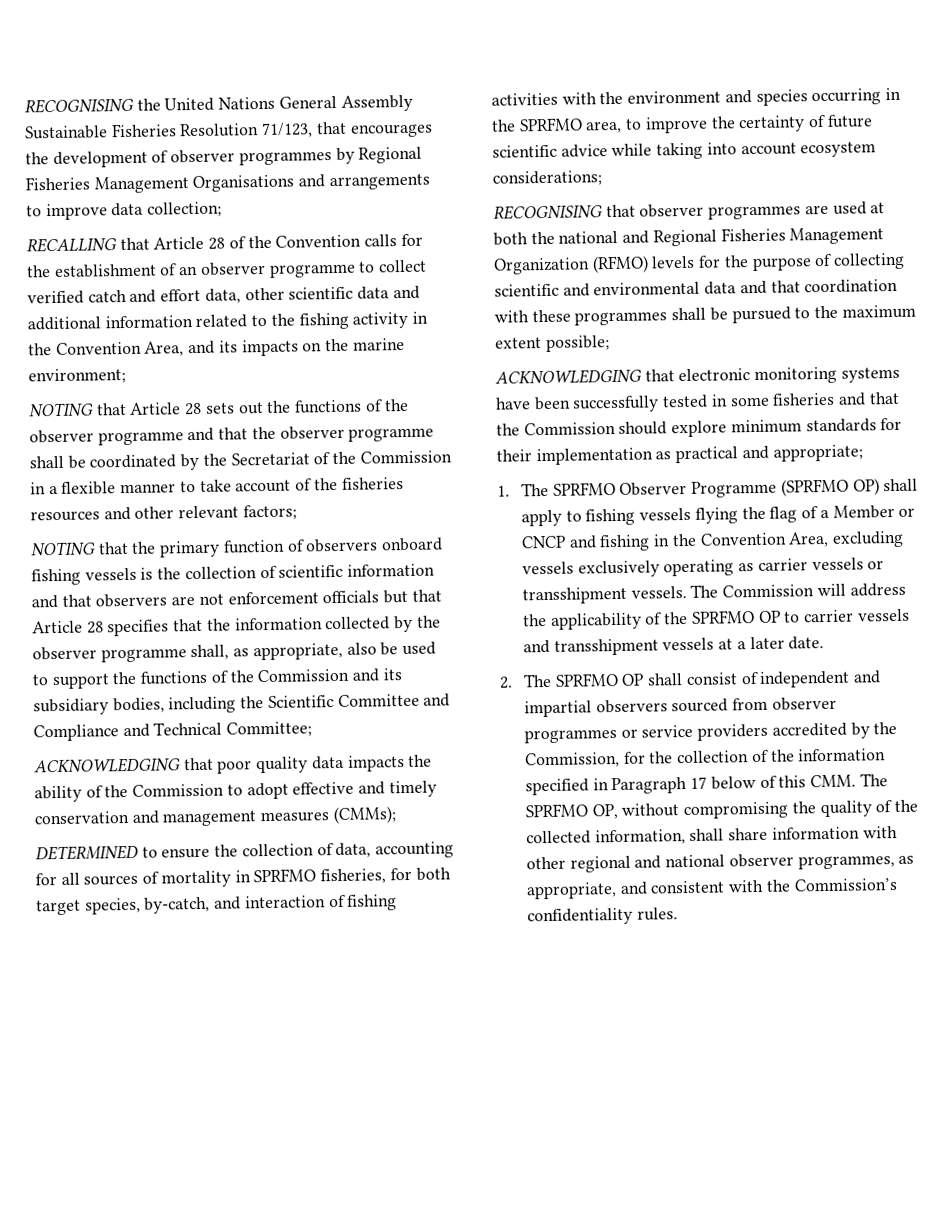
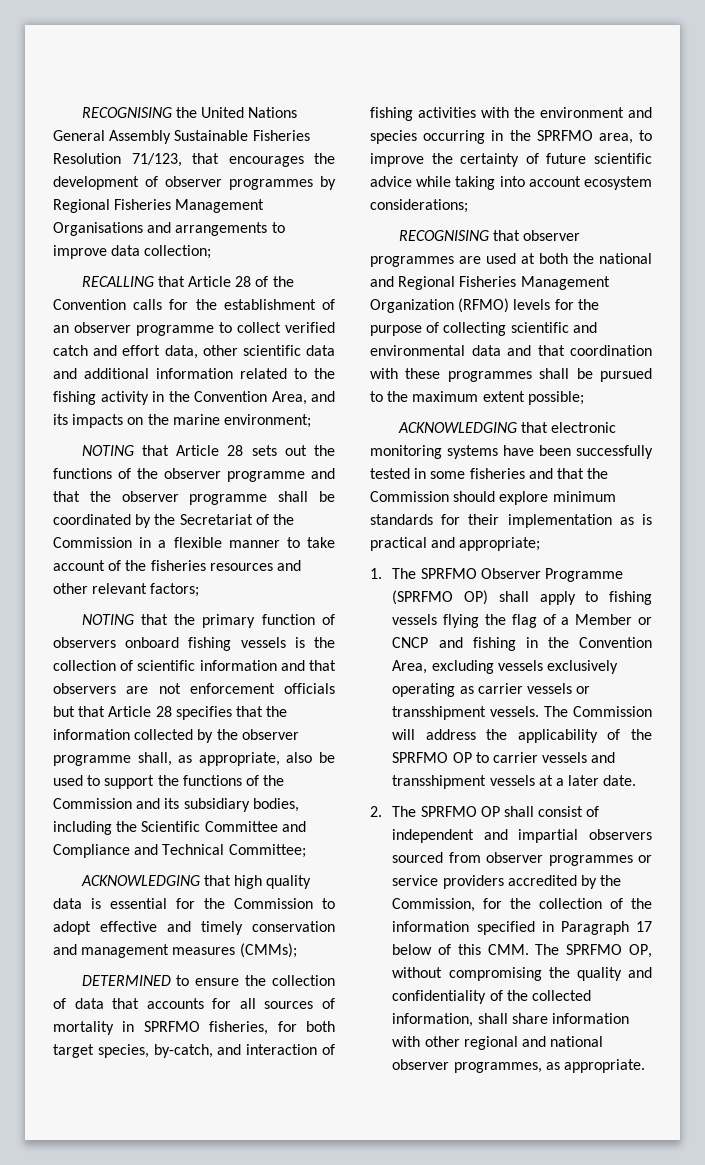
- ACKNOWLEDGING that poor quality data impacts the ability of the Commission to adopt effective and timely conservation and management measures (CMMs);
+ ACKNOWLEDGING that high quality data is essential for the Commission to adopt effective and timely conservation and management measures (CMMs);
- DETERMINED to ensure the collection of data, accounting for all sources of mortality in SPRFMO fisheries, for both target species, by-catch, and interaction of fishing activities with the environment and species occurring in the SPRFMO area, to improve the certainty of future scientific advice while taking into account ecosystem considerations;
+ DETERMINED to ensure the collection of data that accounts for all sources of mortality in SPRFMO fisheries, for both target species, by-catch, and interaction of fishing activities with the environment and species occurring in the SPRFMO area, to improve the certainty of future scientific advice while taking into account ecosystem considerations;
- ACKNOWLEDGING that electronic monitoring systems have been successfully tested in some fisheries and that the Commission should explore minimum standards for their implementation as practical and appropriate;
+ ACKNOWLEDGING that electronic monitoring systems have been successfully tested in some fisheries and that the Commission should explore minimum standards for their implementation as is practical and appropriate;
- 2. The SPRFMO OP shall consist of independent and impartial observers sourced from observer programmes or service providers accredited by the Commission, for the collection of the information specified in Paragraph 17 below of this CMM. The SPRFMO OP, without compromising the quality of the collected information, shall share information with other regional and national observer programmes, as appropriate, and consistent with the Commission’s confidentiality rules.
+ 2. The SPRFMO OP shall consist of independent and impartial observers sourced from observer programmes or service providers accredited by the Commission, for the collection of the information specified in Paragraph 17 below of this CMM. The SPRFMO OP, without compromising the quality and confidentiality of the collected information, shall share information with other regional and national observer programmes, as appropriate.

